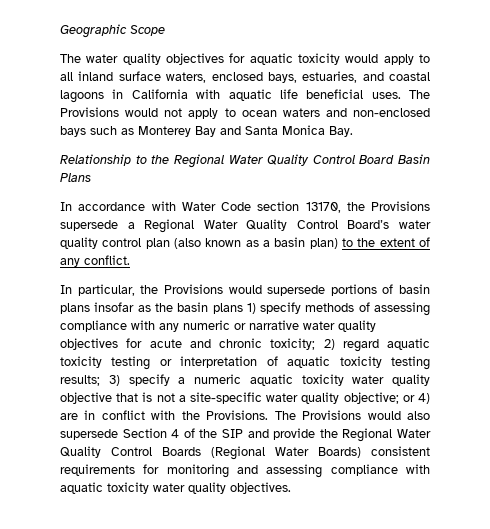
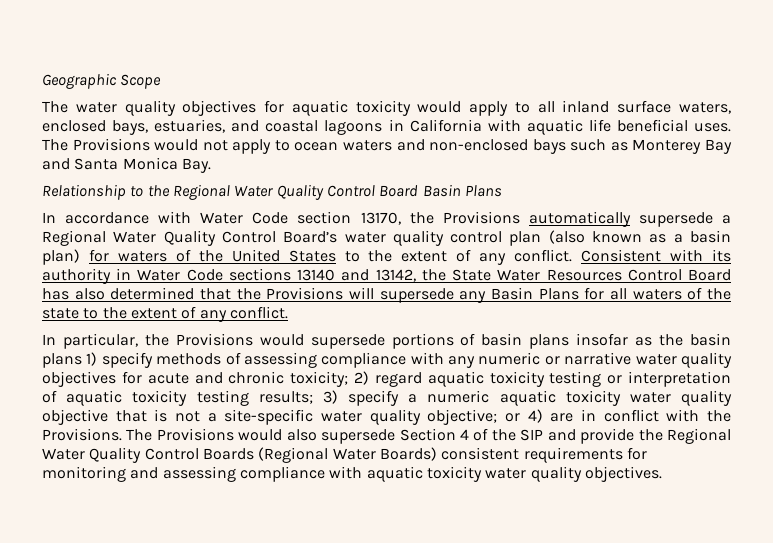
- In accordance with Water Code section 13170, the Provisions supersede a Regional Water Quality Control Board’s water quality control plan (also known as a basin plan) to the extent of any conflict.
+ In accordance with Water Code section 13170, the Provisions automatically supersede a Regional Water Quality Control Board’s water quality control plan (also known as a basin plan) for waters of the United States to the extent of any conflict. Consistent with its authority in Water Code sections 13140 and 13142, the State Water Resources Control Board has also determined that the Provisions will supersede any Basin Plans for all waters of the state to the extent of any conflict.

